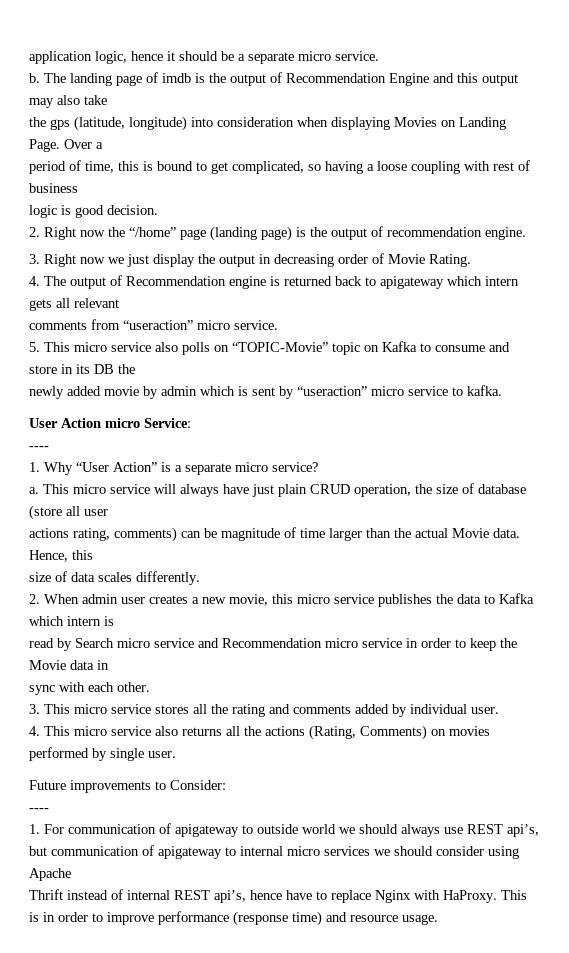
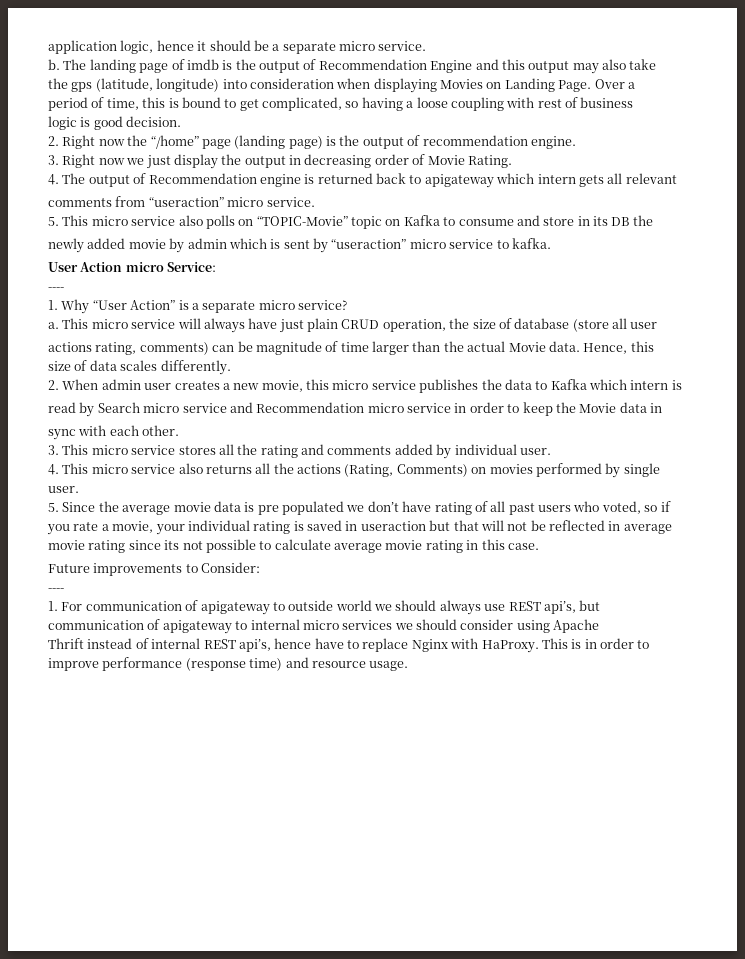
+ 5. Since the average movie data is pre populated we don’t have rating of all past users who voted, so if you rate a movie, your individual rating is saved in useraction but that will not be reflected in average movie rating since its not possible to calculate average movie rating in this case.

